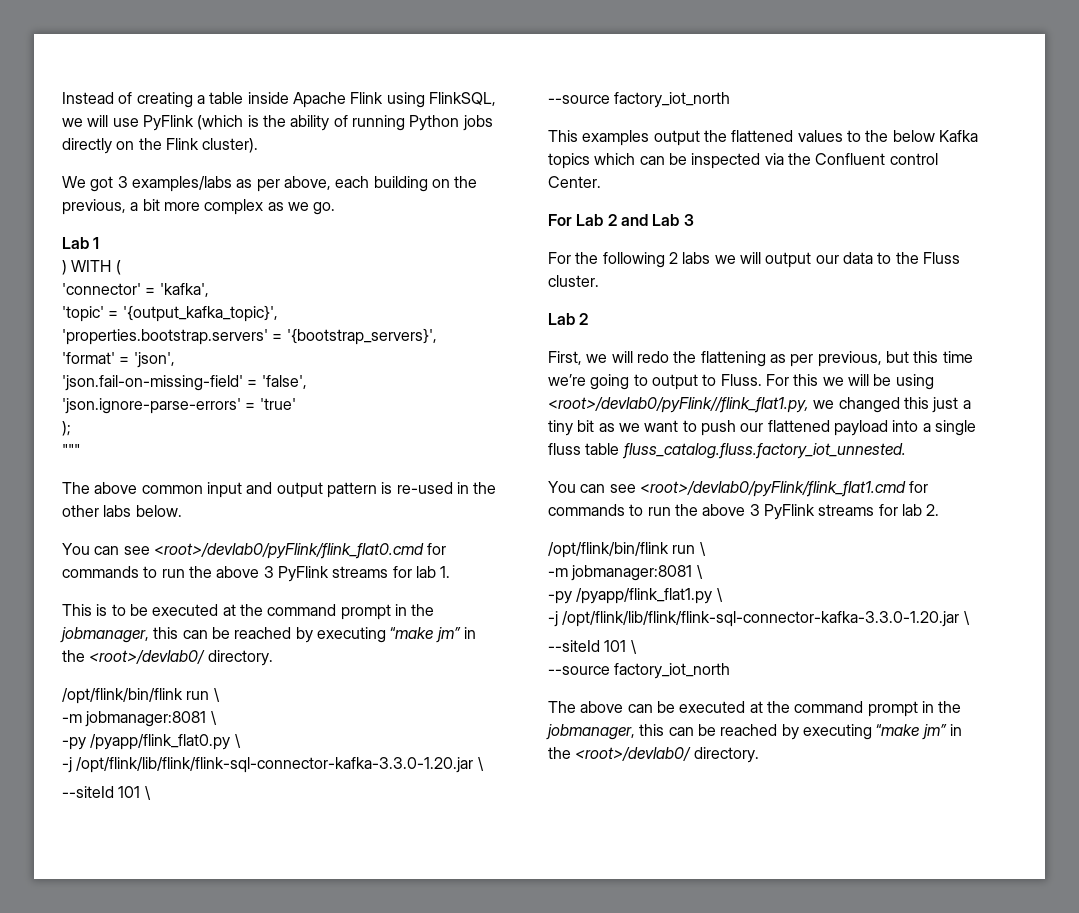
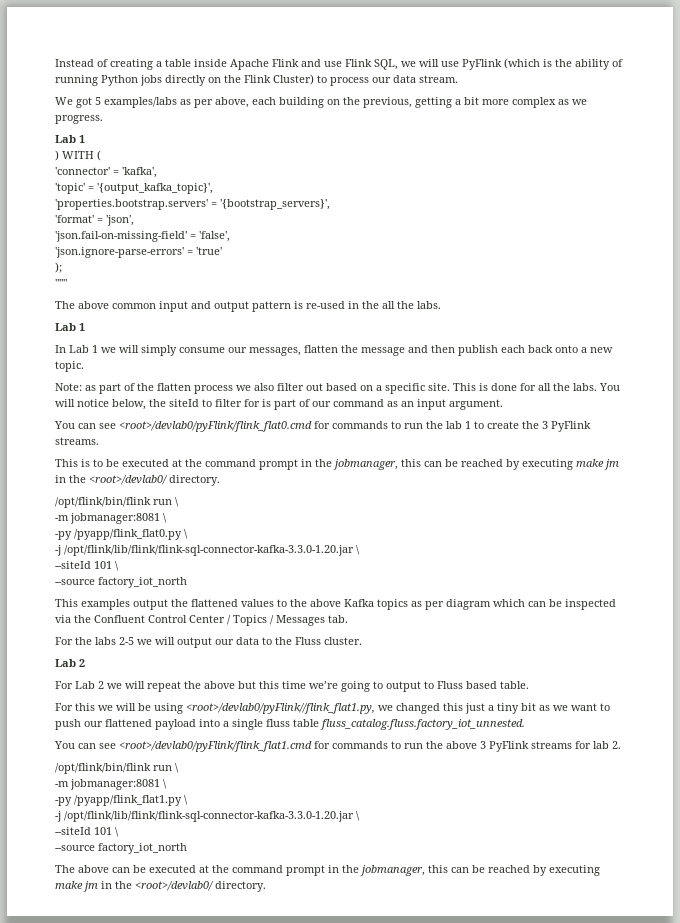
- Instead of creating a table inside Apache Flink using FlinkSQL, we will use PyFlink (which is the ability of running Python jobs directly on the Flink cluster).
+ Instead of creating a table inside Apache Flink and use Flink SQL, we will use PyFlink (which is the ability of running Python jobs directly on the Flink Cluster) to process our data stream.
- We got 3 examples/labs as per above, each building on the previous, a bit more complex as we go.
+ We got 5 examples/labs as per above, each building on the previous, getting a bit more complex as we progress.
- The above common input and output pattern is re-used in the other labs below.
+ The above common input and output pattern is re-used in the all the labs.
+ Lab 1
+ In Lab 1 we will simply consume our messages, flatten the message and then publish each back onto a new topic.
+ Note: as part of the flatten process we also filter out based on a specific site. This is done for all the labs. You will notice below, the siteId to filter for is part of our command as an input argument.
- You can see <root>/devlab0/pyFlink/flink_flat0.cmd for commands to run the above 3 PyFlink streams for lab 1.
+ You can see <root>/devlab0/pyFlink/flink_flat0.cmd for commands to run the lab 1 to create the 3 PyFlink streams.
- This is to be executed at the command prompt in the jobmanager, this can be reached by executing “make jm” in the <root>/devlab0/ directory.
+ This is to be executed at the command prompt in the jobmanager, this can be reached by executing make jm in the <root>/devlab0/ directory.
- This examples output the flattened values to the below Kafka topics which can be inspected via the Confluent control Center.
- For Lab 2 and Lab 3
+ This examples output the flattened values to the above Kafka topics as per diagram which can be inspected via the Confluent Control Center / Topics / Messages tab.
- For the following 2 labs we will output our data to the Fluss cluster.
+ For the labs 2-5 we will output our data to the Fluss cluster.
- First, we will redo the flattening as per previous, but this time we’re going to output to Fluss. For this we will be using <root>/devlab0/pyFlink//flink_flat1.py, we changed this just a tiny bit as we want to push our flattened payload into a single fluss table fluss_catalog.fluss.factory_iot_unnested.
+ For Lab 2 we will repeat the above but this time we’re going to output to Fluss based table.
+ For this we will be using <root>/devlab0/pyFlink//flink_flat1.py, we changed this just a tiny bit as we want to push our flattened payload into a single fluss table fluss_catalog.fluss.factory_iot_unnested.
- The above can be executed at the command prompt in the jobmanager, this can be reached by executing “make jm” in the <root>/devlab0/ directory.
+ The above can be executed at the command prompt in the jobmanager, this can be reached by executing make jm in the <root>/devlab0/ directory.

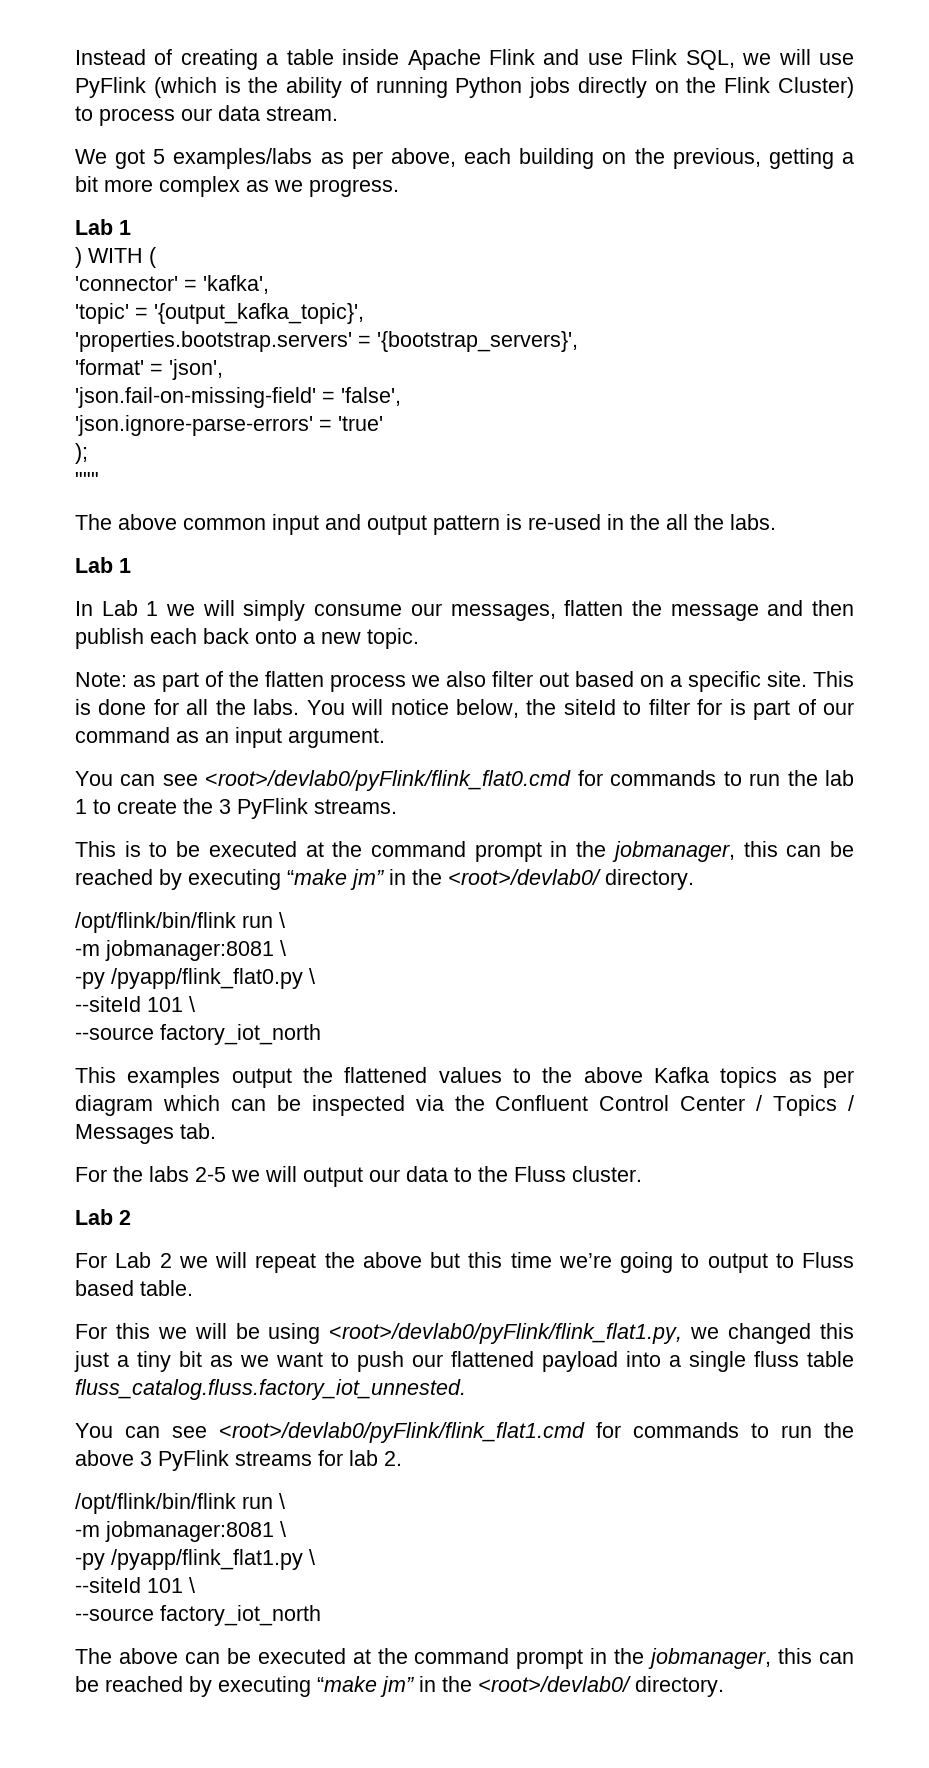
- This is to be executed at the command prompt in the jobmanager, this can be reached by executing make jm in the <root>/devlab0/ directory.
+ This is to be executed at the command prompt in the jobmanager, this can be reached by executing “make jm” in the <root>/devlab0/ directory.
  -py /pyapp/flink_flat0.py \
- -j /opt/flink/lib/flink/flink-sql-connector-kafka-3.3.0-1.20.jar \
- For this we will be using <root>/devlab0/pyFlink//flink_flat1.py, we changed this just a tiny bit as we want to push our flattened payload into a single fluss table fluss_catalog.fluss.factory_iot_unnested.
+ For this we will be using <root>/devlab0/pyFlink/flink_flat1.py, we changed this just a tiny bit as we want to push our flattened payload into a single fluss table fluss_catalog.fluss.factory_iot_unnested.
  -py /pyapp/flink_flat1.py \
- -j /opt/flink/lib/flink/flink-sql-connector-kafka-3.3.0-1.20.jar \
- The above can be executed at the command prompt in the jobmanager, this can be reached by executing make jm in the <root>/devlab0/ directory.
+ The above can be executed at the command prompt in the jobmanager, this can be reached by executing “make jm” in the <root>/devlab0/ directory.

